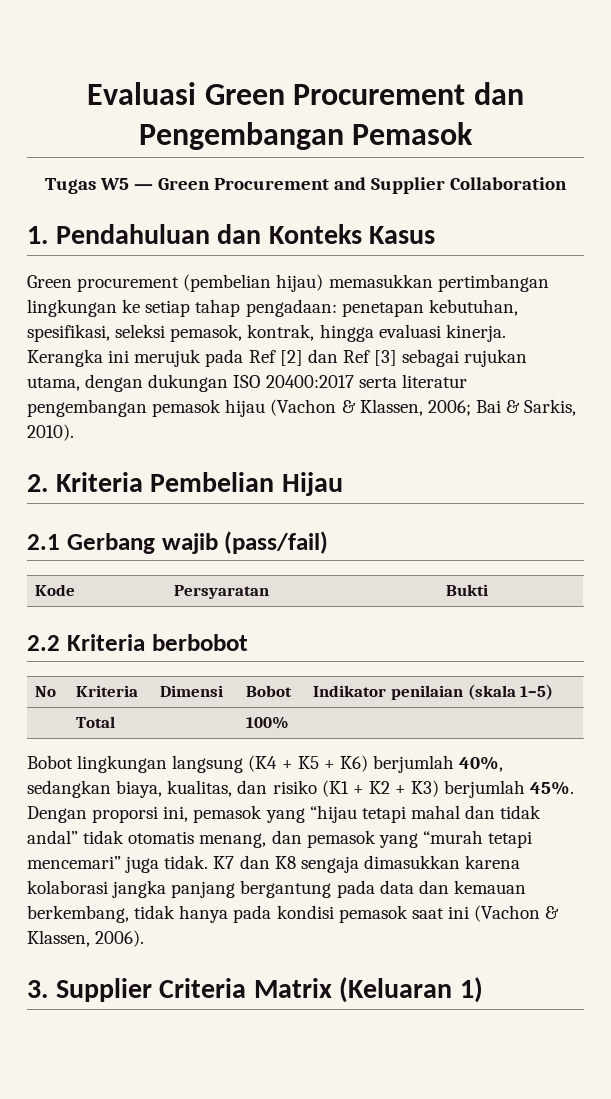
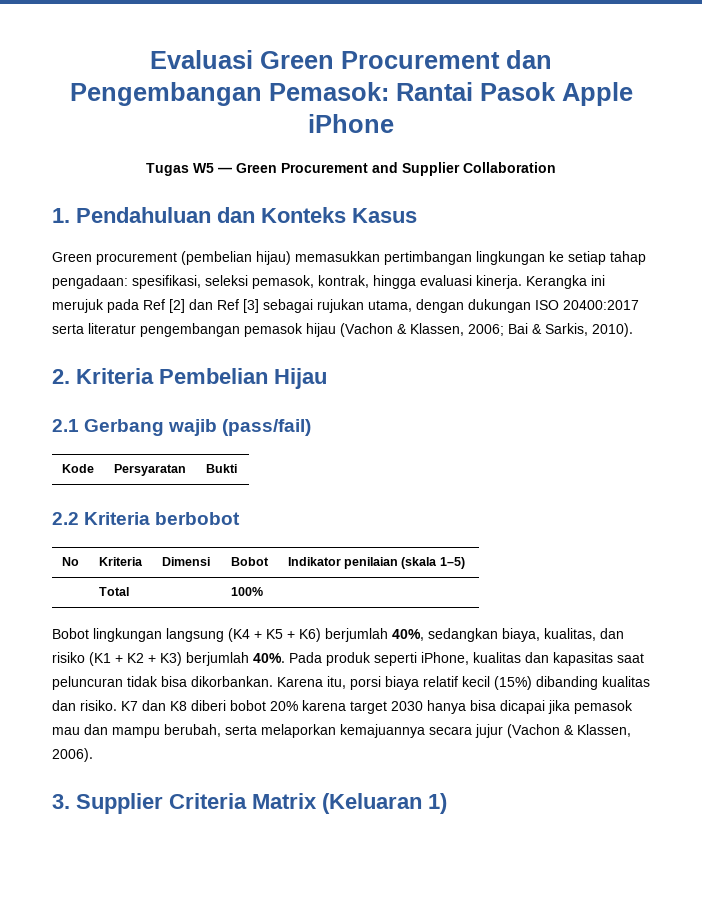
- Evaluasi Green Procurement dan Pengembangan Pemasok
+ Evaluasi Green Procurement dan Pengembangan Pemasok: Rantai Pasok Apple iPhone
- Green procurement (pembelian hijau) memasukkan pertimbangan lingkungan ke setiap tahap pengadaan: penetapan kebutuhan, spesifikasi, seleksi pemasok, kontrak, hingga evaluasi kinerja.
+ Green procurement (pembelian hijau) memasukkan pertimbangan lingkungan ke setiap tahap pengadaan: spesifikasi, seleksi pemasok, kontrak, hingga evaluasi kinerja.
- Bobot lingkungan langsung (K4 + K5 + K6) berjumlah 40%, sedangkan biaya, kualitas, dan risiko (K1 + K2 + K3) berjumlah 45%. Dengan proporsi ini, pemasok yang “hijau tetapi mahal dan tidak andal” tidak otomatis menang, dan pemasok yang “murah tetapi mencemari” juga tidak. K7 dan K8 sengaja dimasukkan karena kolaborasi jangka panjang bergantung pada data dan kemauan berkembang, tidak hanya pada kondisi pemasok saat ini (Vachon & Klassen, 2006).
+ Bobot lingkungan langsung (K4 + K5 + K6) berjumlah 40%, sedangkan biaya, kualitas, dan risiko (K1 + K2 + K3) berjumlah 40%. Pada produk seperti iPhone, kualitas dan kapasitas saat peluncuran tidak bisa dikorbankan. Karena itu, porsi biaya relatif kecil (15%) dibanding kualitas dan risiko. K7 dan K8 diberi bobot 20% karena target 2030 hanya bisa dicapai jika pemasok mau dan mampu berubah, serta melaporkan kemajuannya secara jujur (Vachon & Klassen, 2006).

